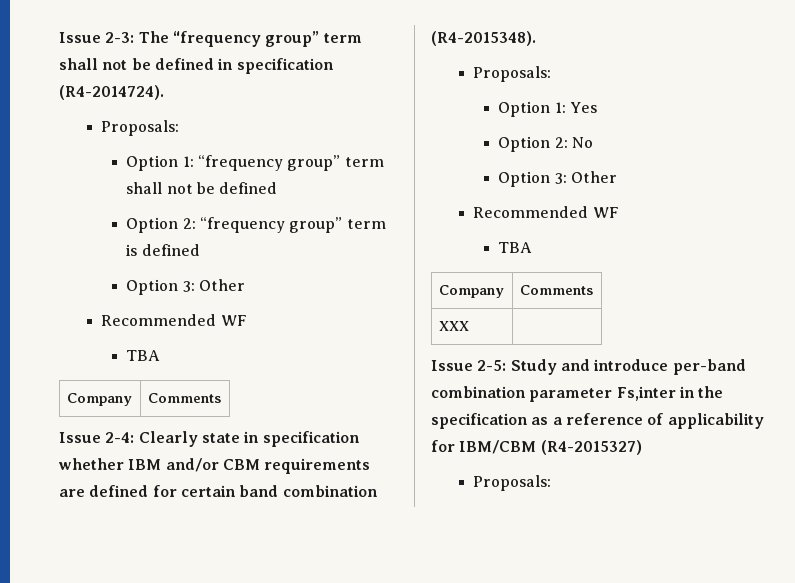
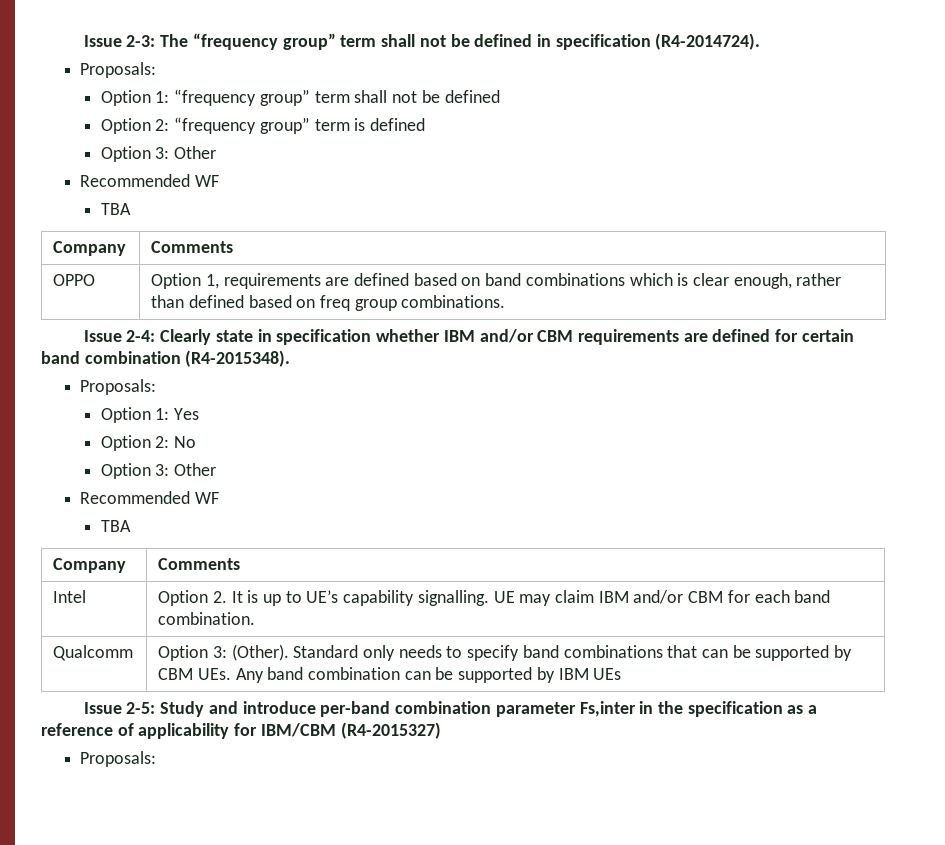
+ OPPO | Option 1, requirements are defined based on band combinations which is clear enough, rather than defined based on freq group combinations.
- XXX |
+ Intel | Option 2. It is up to UE’s capability signalling. UE may claim IBM and/or CBM for each band combination.
+ Qualcomm | Option 3: (Other). Standard only needs to specify band combinations that can be supported by CBM UEs. Any band combination can be supported by IBM UEs

